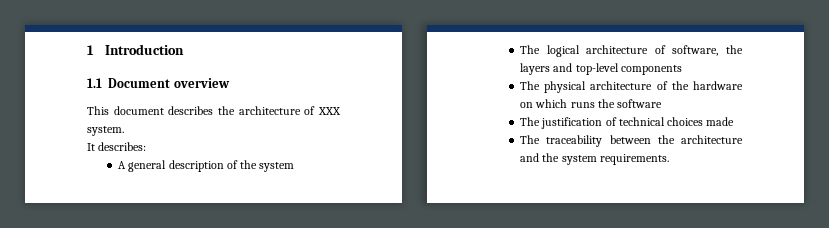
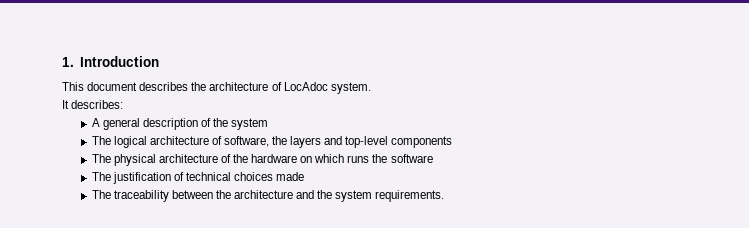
- 1 Introduction
+ 1. Introduction
- 1.1 Document overview
- This document describes the architecture of XXX system.
+ This document describes the architecture of LocAdoc system.

